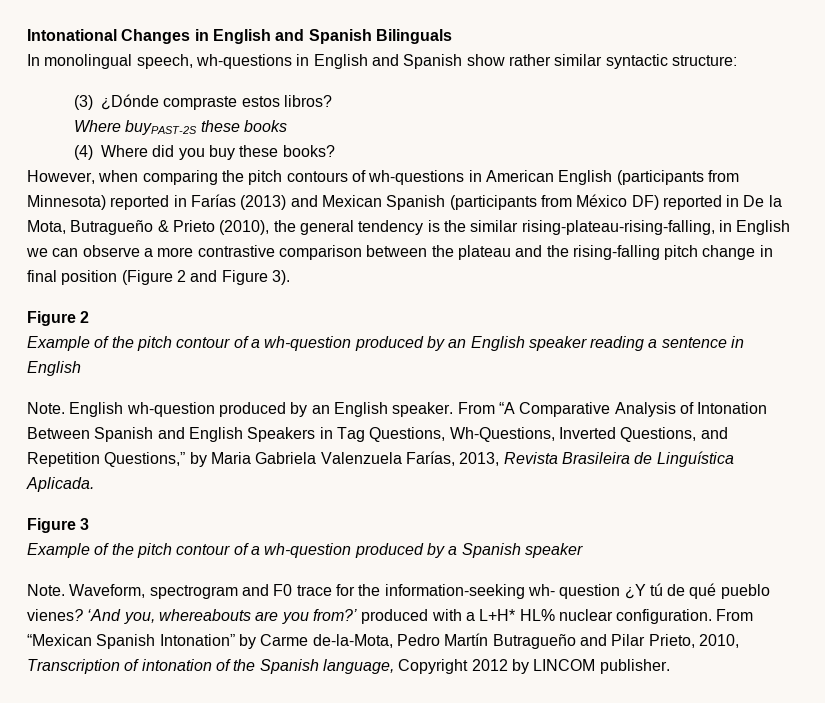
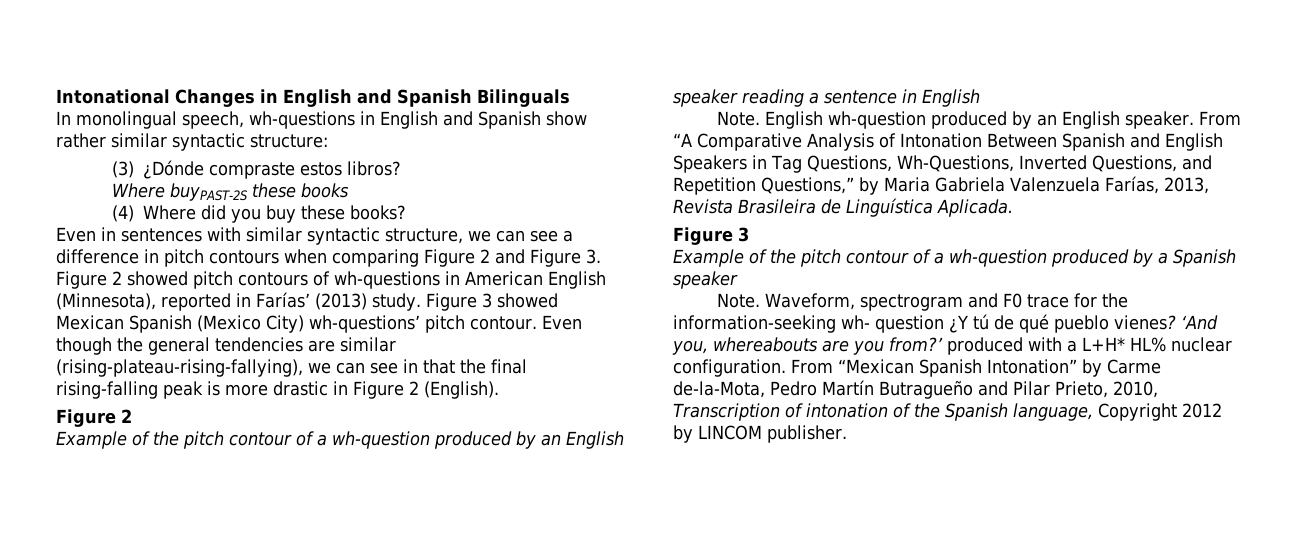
- However, when comparing the pitch contours of wh-questions in American English (participants from Minnesota) reported in Farías (2013) and Mexican Spanish (participants from México DF) reported in De la Mota, Butragueño & Prieto (2010), the general tendency is the similar rising-plateau-rising-falling, in English we can observe a more contrastive comparison between the plateau and the rising-falling pitch change in final position (Figure 2 and Figure 3).
+ Even in sentences with similar syntactic structure, we can see a difference in pitch contours when comparing Figure 2 and Figure 3. Figure 2 showed pitch contours of wh-questions in American English (Minnesota), reported in Farías’ (2013) study. Figure 3 showed Mexican Spanish (Mexico City) wh-questions’ pitch contour. Even though the general tendencies are similar (rising-plateau-rising-fallying), we can see in that the final rising-falling peak is more drastic in Figure 2 (English).

